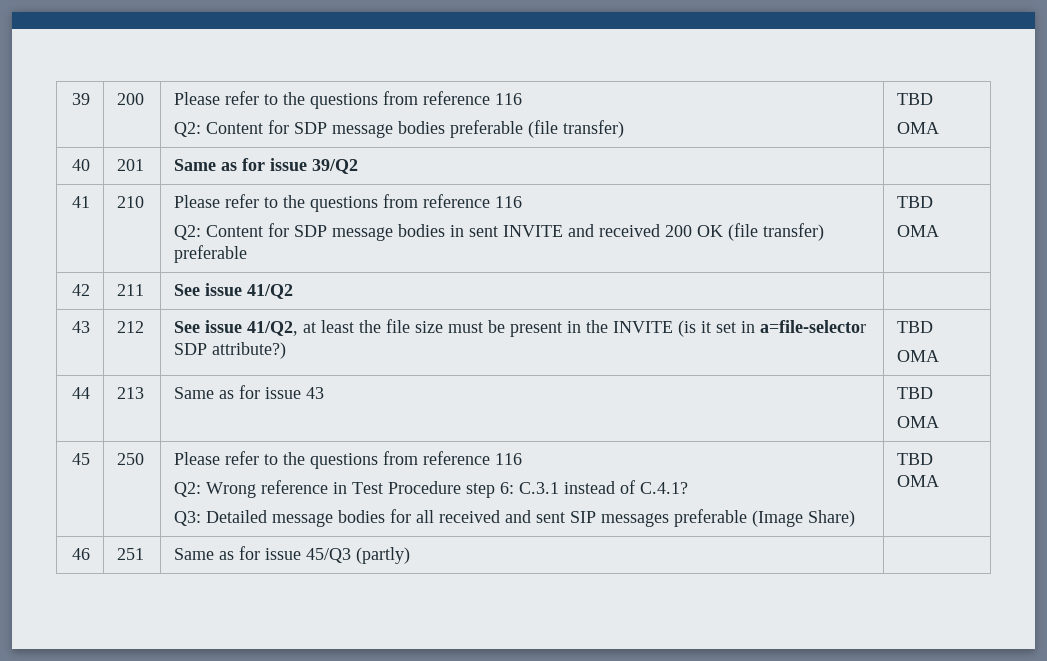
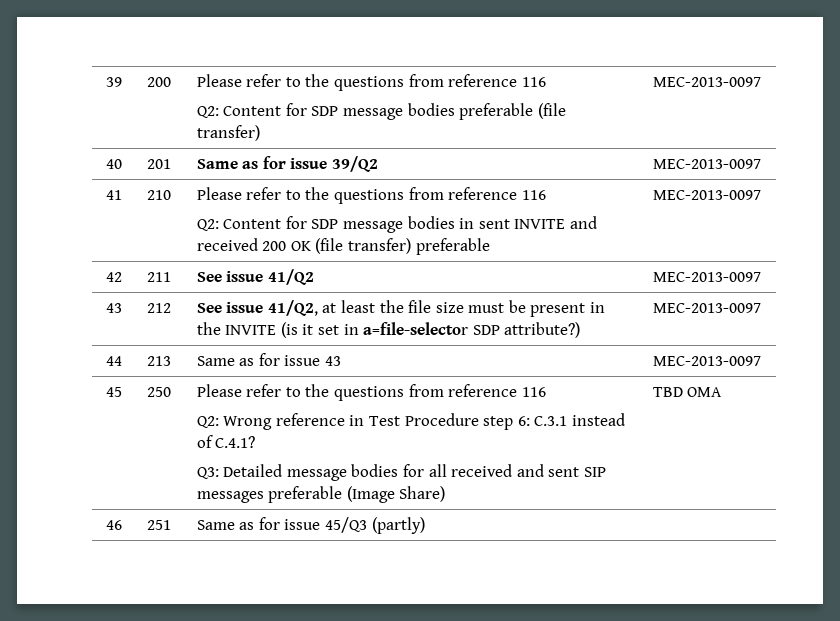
  39 | 200 | Please refer to the questions from reference 116
- Q2: Content for SDP message bodies preferable (file transfer) | TBD
- OMA
+ Q2: Content for SDP message bodies preferable (file transfer) | MEC-2013-0097
- 40 | 201 | Same as for issue 39/Q2 |
+ 40 | 201 | Same as for issue 39/Q2 | MEC-2013-0097
  41 | 210 | Please refer to the questions from reference 116
- Q2: Content for SDP message bodies in sent INVITE and received 200 OK (file transfer) preferable | TBD
- OMA
+ Q2: Content for SDP message bodies in sent INVITE and received 200 OK (file transfer) preferable | MEC-2013-0097
- 42 | 211 | See issue 41/Q2 |
+ 42 | 211 | See issue 41/Q2 | MEC-2013-0097
- 43 | 212 | See issue 41/Q2, at least the file size must be present in the INVITE (is it set in a=file-selector SDP attribute?) | TBD
- OMA
+ 43 | 212 | See issue 41/Q2, at least the file size must be present in the INVITE (is it set in a=file-selector SDP attribute?) | MEC-2013-0097
- 44 | 213 | Same as for issue 43 | TBD
- OMA
+ 44 | 213 | Same as for issue 43 | MEC-2013-0097

